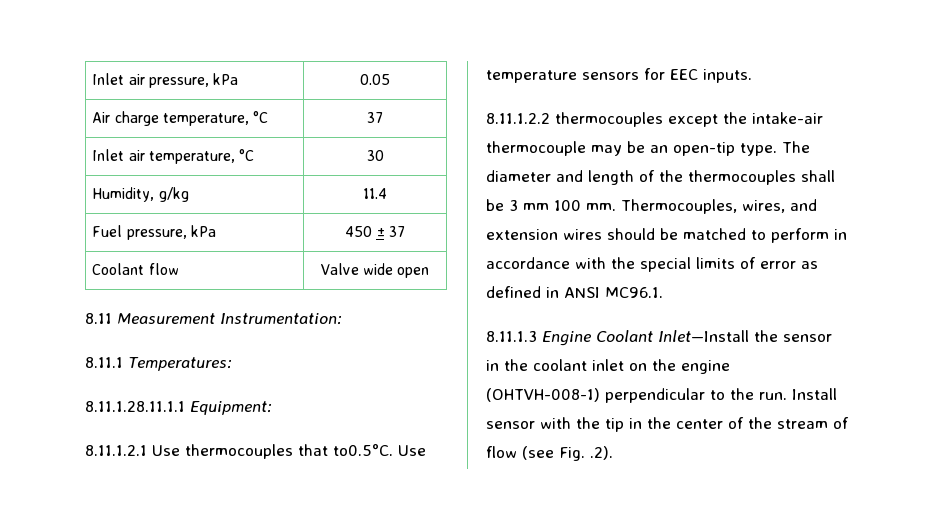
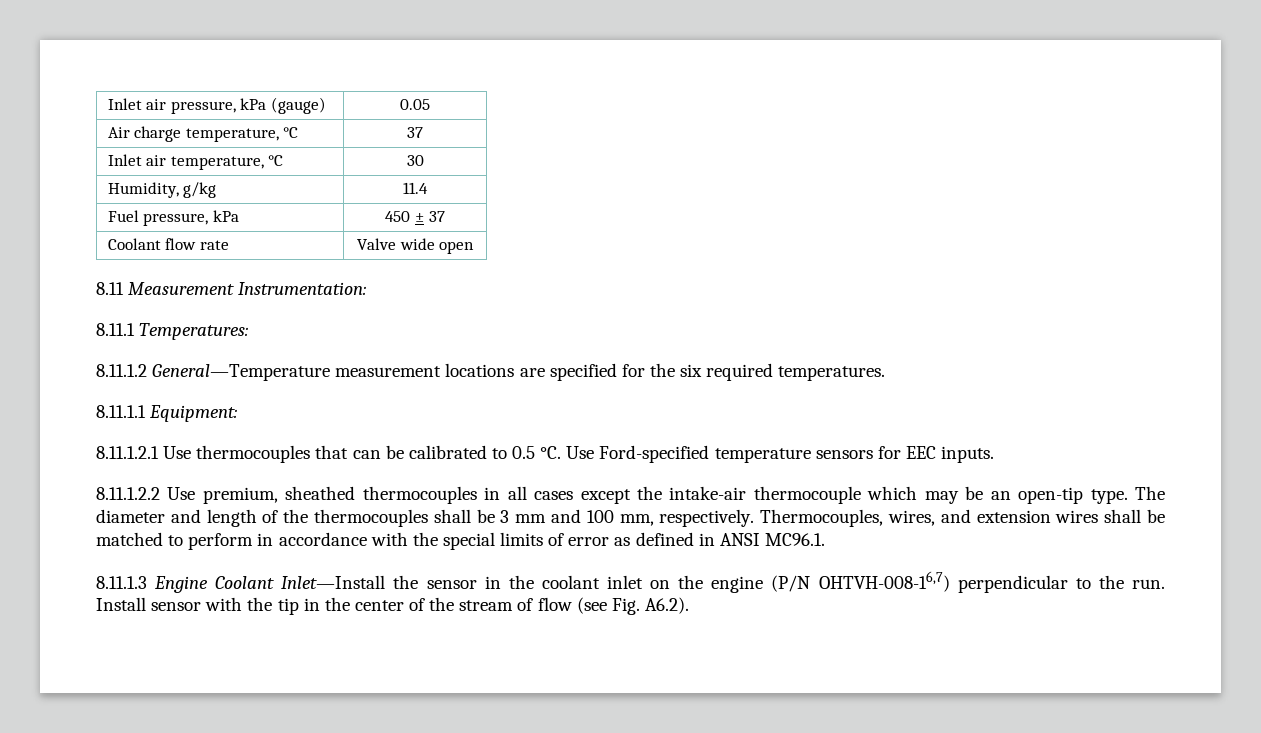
- Inlet air pressure, kPa | 0.05
+ Inlet air pressure, kPa (gauge) | 0.05
- Coolant flow | Valve wide open
+ Coolant flow rate | Valve wide open
- 8.11.1.28.11.1.1 Equipment:
+ 8.11.1.2 General—Temperature measurement locations are specified for the six required temperatures.
+ 8.11.1.1 Equipment:
- 8.11.1.2.1 Use thermocouples that to0.5°C. Use temperature sensors for EEC inputs.
+ 8.11.1.2.1 Use thermocouples that can be calibrated to 0.5 °C. Use Ford-specified temperature sensors for EEC inputs.
- 8.11.1.2.2 thermocouples except the intake-air thermocouple may be an open-tip type.
+ 8.11.1.2.2 Use premium, sheathed thermocouples in all cases except the intake-air thermocouple which may be an open-tip type.
- The diameter and length of the thermocouples shall be 3 mm 100 mm.
+ The diameter and length of the thermocouples shall be 3 mm and 100 mm, respectively.
- Thermocouples, wires, and extension wires should be matched to perform in accordance with the special limits of error as defined in ANSI MC96.1.
+ Thermocouples, wires, and extension wires shall be matched to perform in accordance with the special limits of error as defined in ANSI MC96.1.
- 8.11.1.3 Engine Coolant Inlet—Install the sensor in the coolant inlet on the engine (OHTVH-008-1) perpendicular to the run.
+ 8.11.1.3 Engine Coolant Inlet—Install the sensor in the coolant inlet on the engine (P/N OHTVH-008-16,7) perpendicular to the run.
- Install sensor with the tip in the center of the stream of flow (see Fig. .2).
+ Install sensor with the tip in the center of the stream of flow (see Fig. A6.2).

